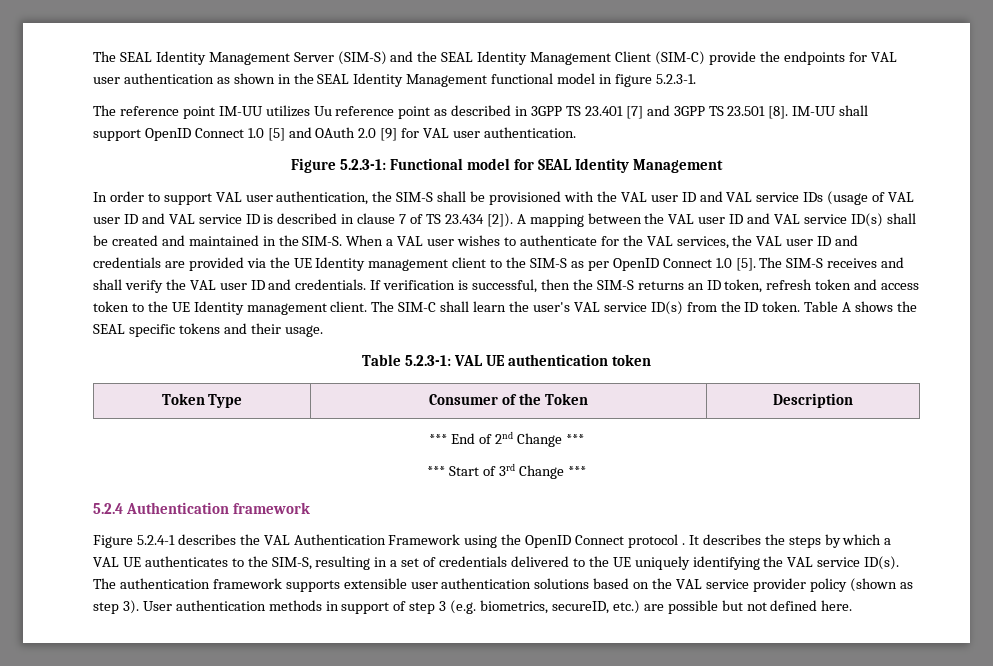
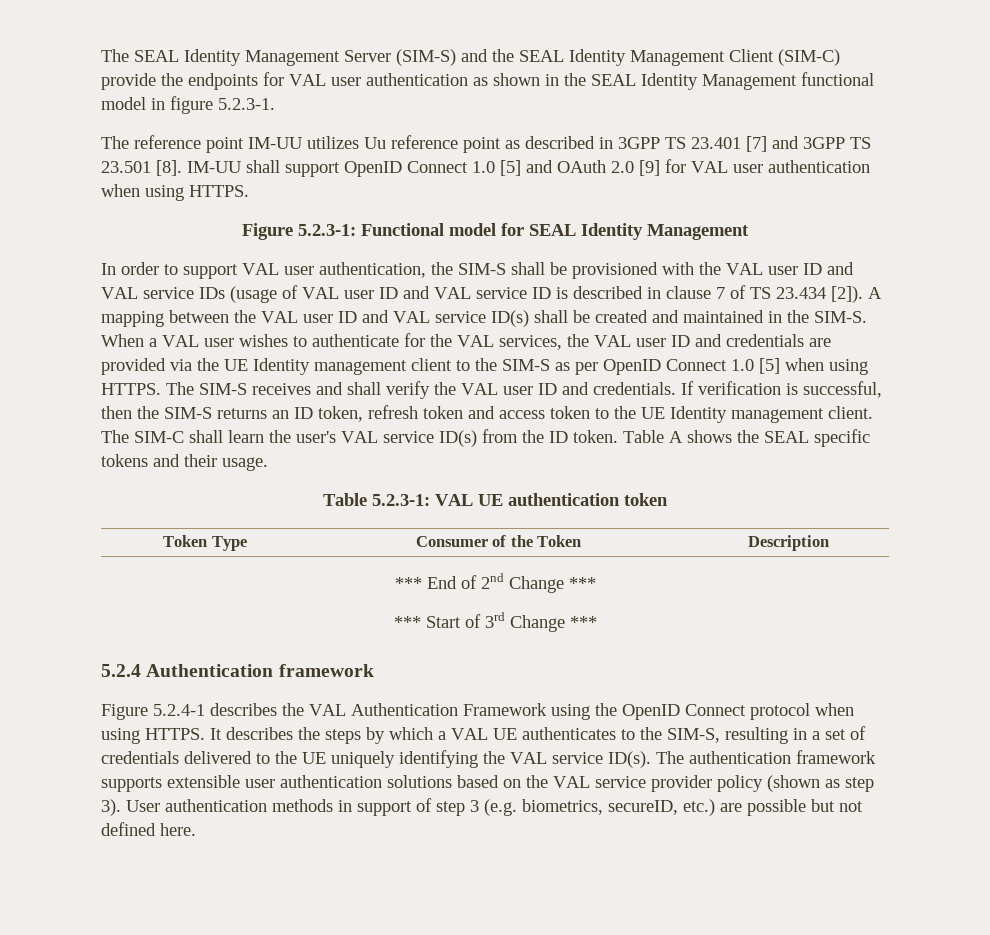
- IM-UU shall support OpenID Connect 1.0 [5] and OAuth 2.0 [9] for VAL user authentication.
+ IM-UU shall support OpenID Connect 1.0 [5] and OAuth 2.0 [9] for VAL user authentication when using HTTPS.
- When a VAL user wishes to authenticate for the VAL services, the VAL user ID and credentials are provided via the UE Identity management client to the SIM-S as per OpenID Connect 1.0 [5].
+ When a VAL user wishes to authenticate for the VAL services, the VAL user ID and credentials are provided via the UE Identity management client to the SIM-S as per OpenID Connect 1.0 [5] when using HTTPS.
- Figure 5.2.4-1 describes the VAL Authentication Framework using the OpenID Connect protocol .
+ Figure 5.2.4-1 describes the VAL Authentication Framework using the OpenID Connect protocol when using HTTPS.

